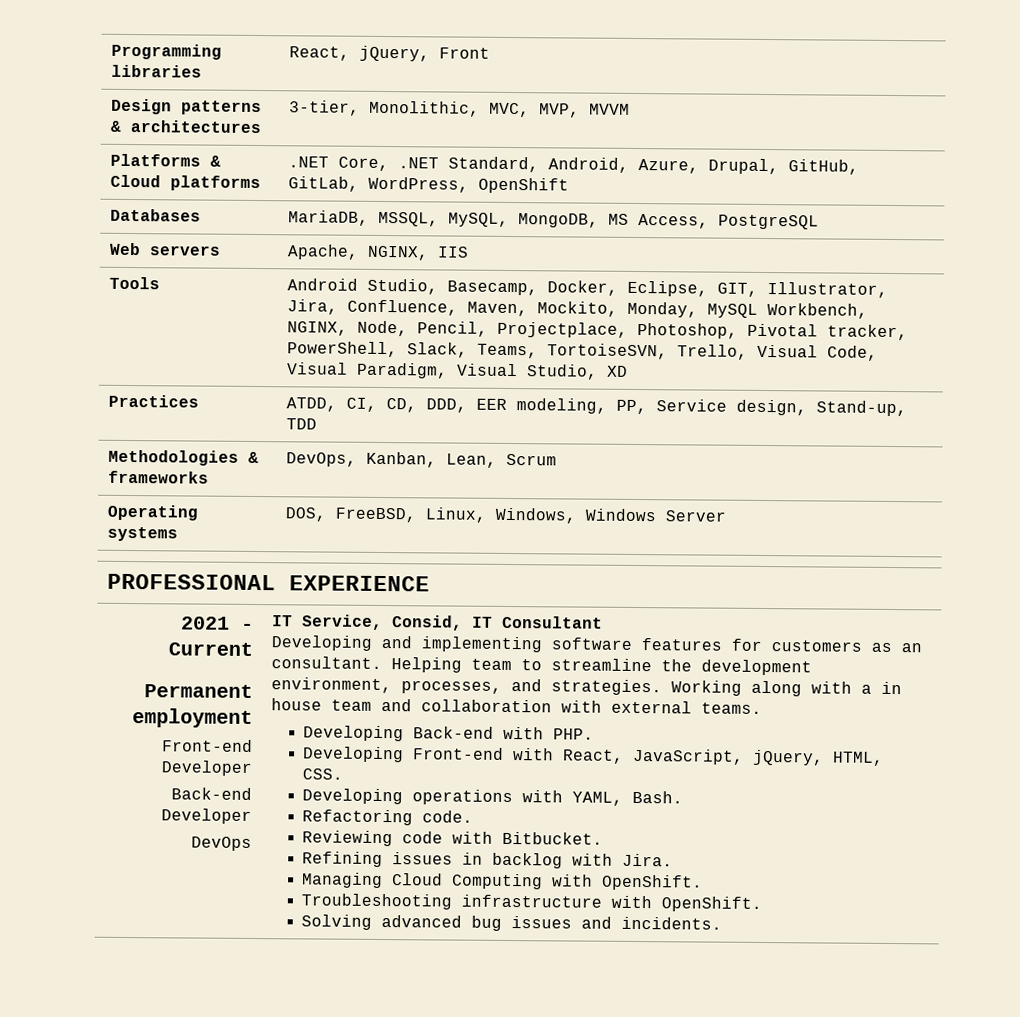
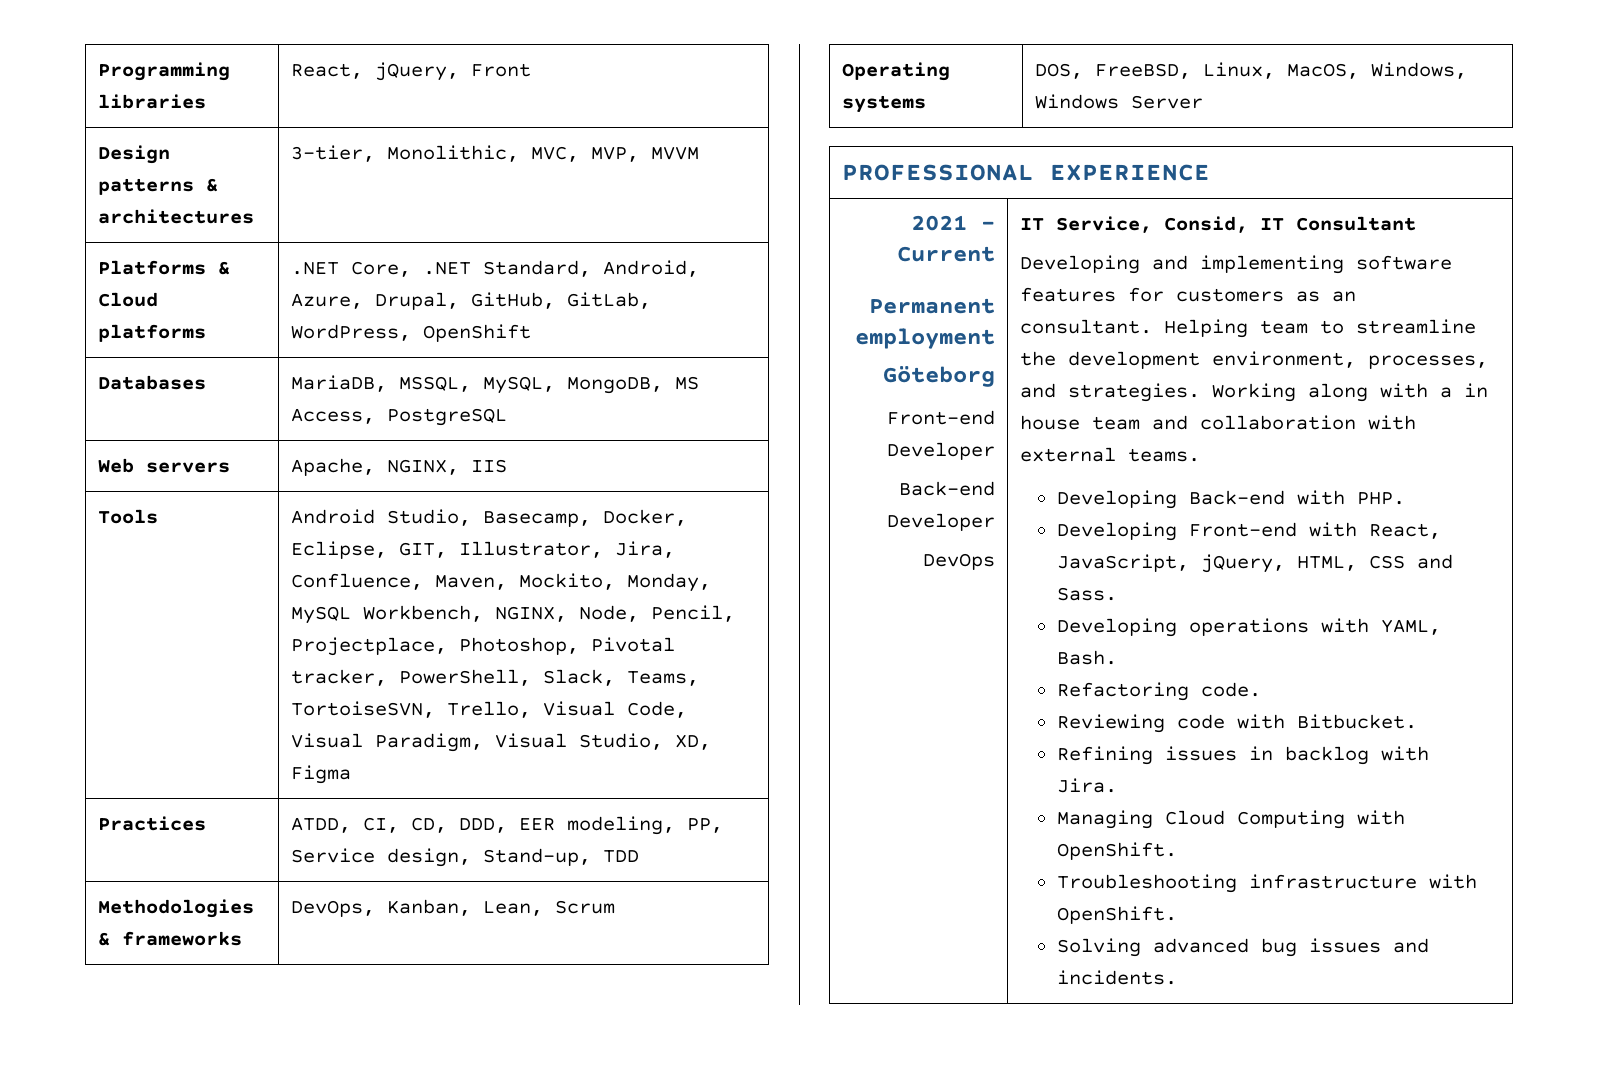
- Tools | Android Studio, Basecamp, Docker, Eclipse, GIT, Illustrator, Jira, Confluence, Maven, Mockito, Monday, MySQL Workbench, NGINX, Node, Pencil, Projectplace, Photoshop, Pivotal tracker, PowerShell, Slack, Teams, TortoiseSVN, Trello, Visual Code, Visual Paradigm, Visual Studio, XD
+ Tools | Android Studio, Basecamp, Docker, Eclipse, GIT, Illustrator, Jira, Confluence, Maven, Mockito, Monday, MySQL Workbench, NGINX, Node, Pencil, Projectplace, Photoshop, Pivotal tracker, PowerShell, Slack, Teams, TortoiseSVN, Trello, Visual Code, Visual Paradigm, Visual Studio, XD, Figma
- Operating systems | DOS, FreeBSD, Linux, Windows, Windows Server
+ Operating systems | DOS, FreeBSD, Linux, MacOS, Windows, Windows Server
+ Göteborg
- Developing Front-end with React, JavaScript, jQuery, HTML, CSS.
+ Developing Front-end with React, JavaScript, jQuery, HTML, CSS and Sass.

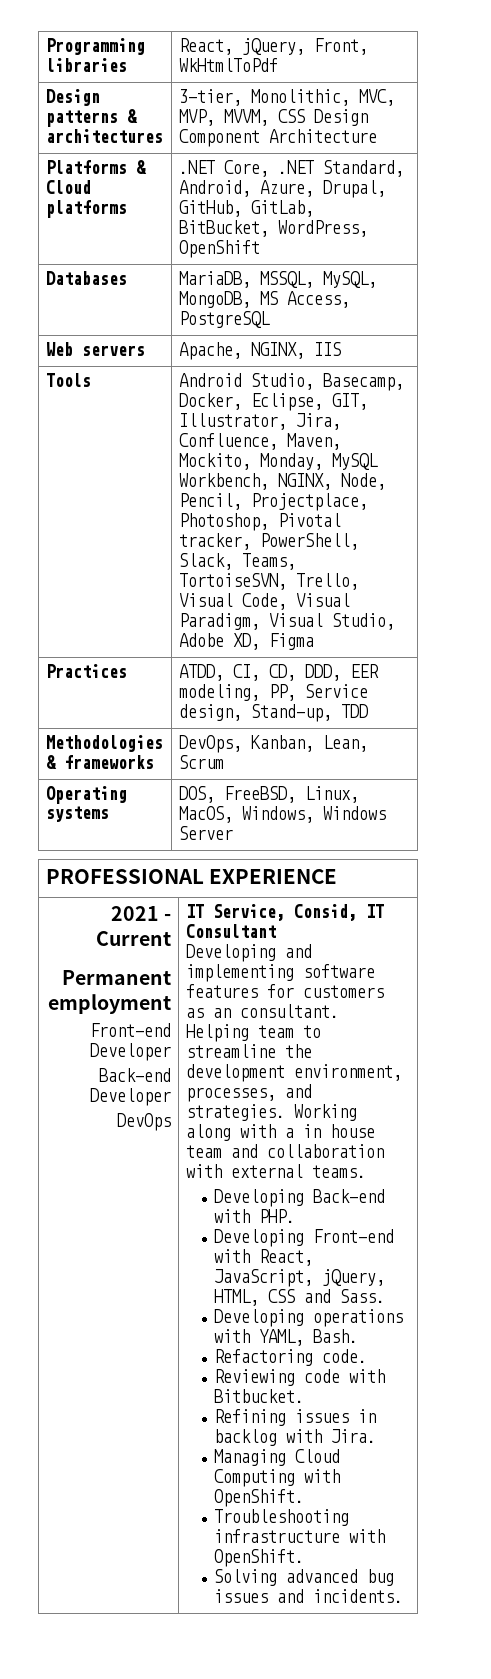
- Programming libraries | React, jQuery, Front
+ Programming libraries | React, jQuery, Front, WkHtmlToPdf
- Design patterns & architectures | 3-tier, Monolithic, MVC, MVP, MVVM
+ Design patterns & architectures | 3-tier, Monolithic, MVC, MVP, MVVM, CSS Design Component Architecture
- Platforms & Cloud platforms | .NET Core, .NET Standard, Android, Azure, Drupal, GitHub, GitLab, WordPress, OpenShift
+ Platforms & Cloud platforms | .NET Core, .NET Standard, Android, Azure, Drupal, GitHub, GitLab, BitBucket, WordPress, OpenShift
- Tools | Android Studio, Basecamp, Docker, Eclipse, GIT, Illustrator, Jira, Confluence, Maven, Mockito, Monday, MySQL Workbench, NGINX, Node, Pencil, Projectplace, Photoshop, Pivotal tracker, PowerShell, Slack, Teams, TortoiseSVN, Trello, Visual Code, Visual Paradigm, Visual Studio, XD, Figma
+ Tools | Android Studio, Basecamp, Docker, Eclipse, GIT, Illustrator, Jira, Confluence, Maven, Mockito, Monday, MySQL Workbench, NGINX, Node, Pencil, Projectplace, Photoshop, Pivotal tracker, PowerShell, Slack, Teams, TortoiseSVN, Trello, Visual Code, Visual Paradigm, Visual Studio, Adobe XD, Figma
- Göteborg

